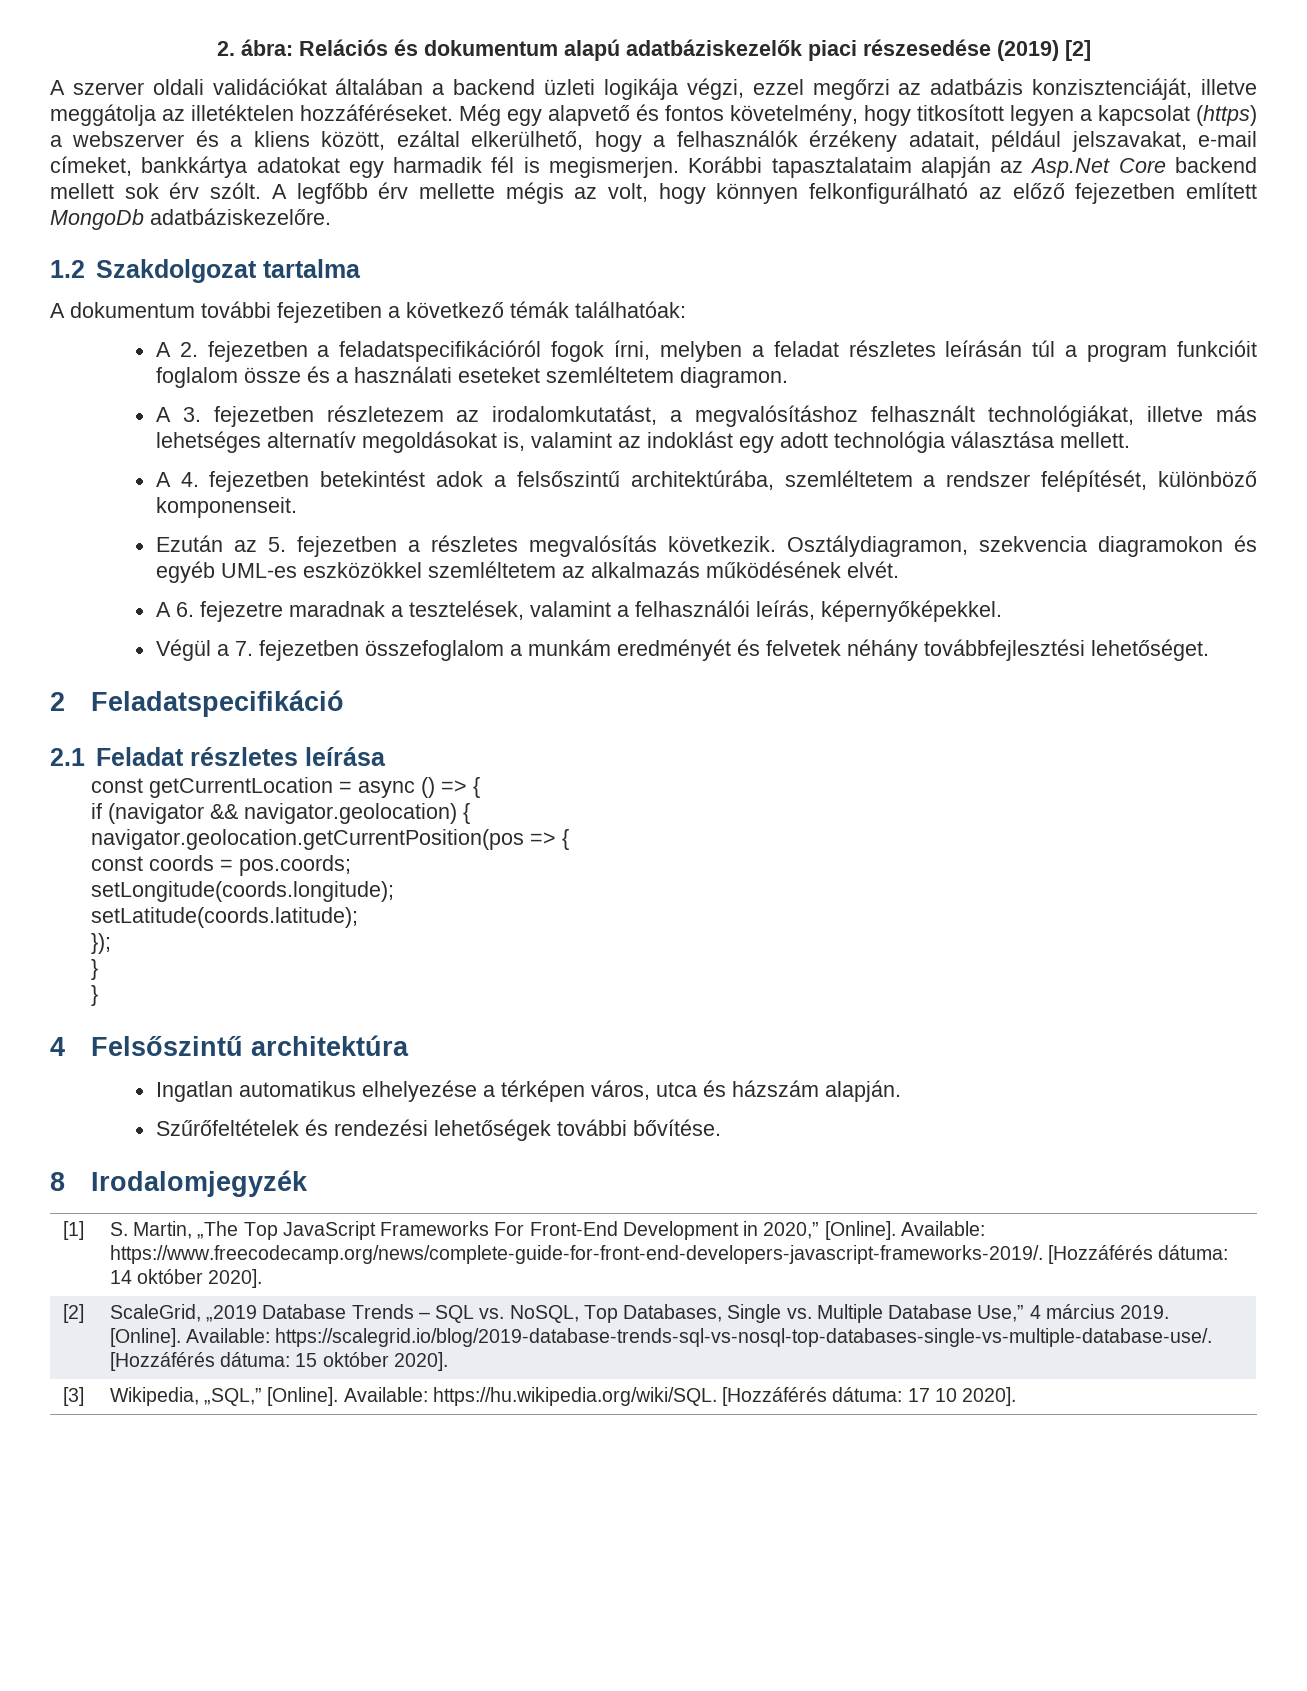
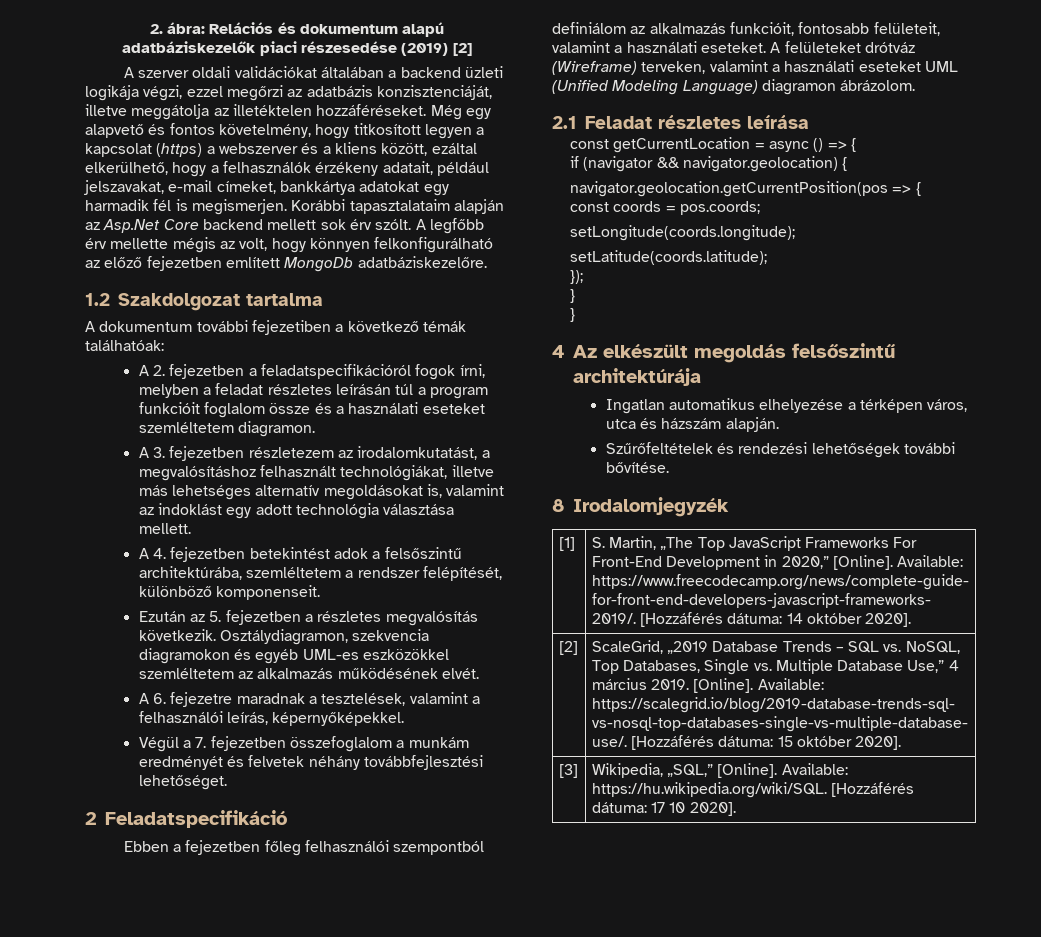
+ Ebben a fejezetben főleg felhasználói szempontból definiálom az alkalmazás funkcióit, fontosabb felületeit, valamint a használati eseteket. A felületeket drótváz (Wireframe) terveken, valamint a használati eseteket UML (Unified Modeling Language) diagramon ábrázolom.
- 4 Felsőszintű architektúra
+ 4 Az elkészült megoldás felsőszintű architektúrája

